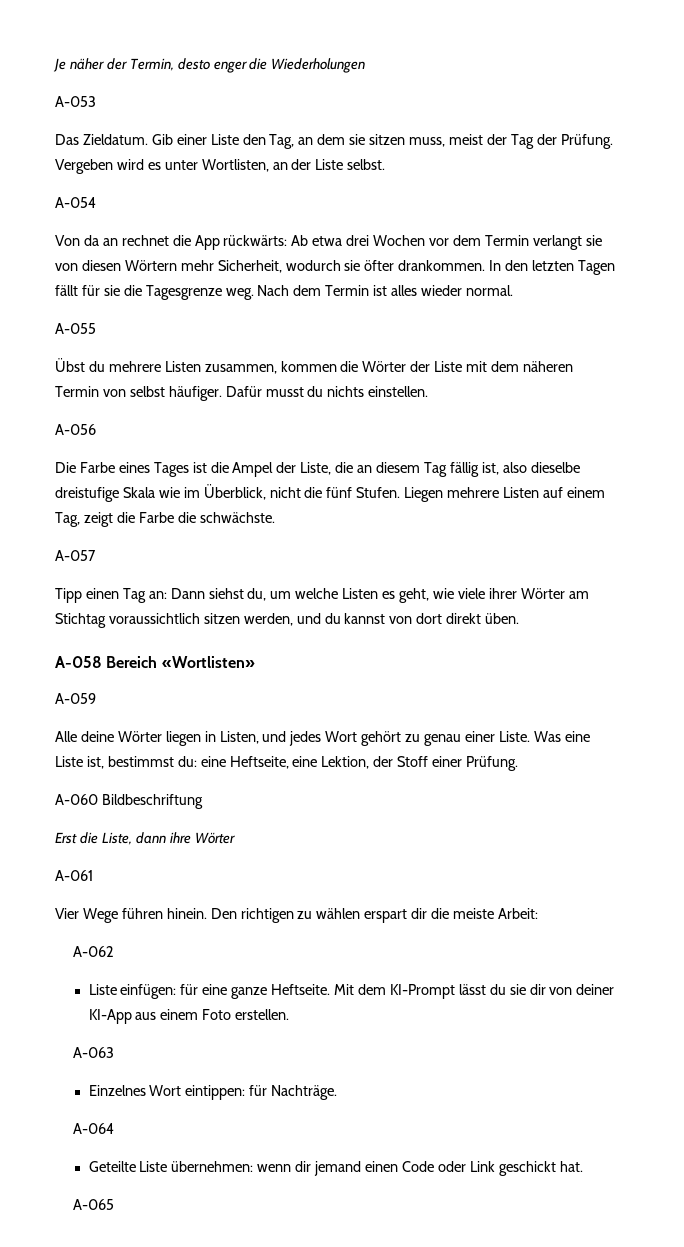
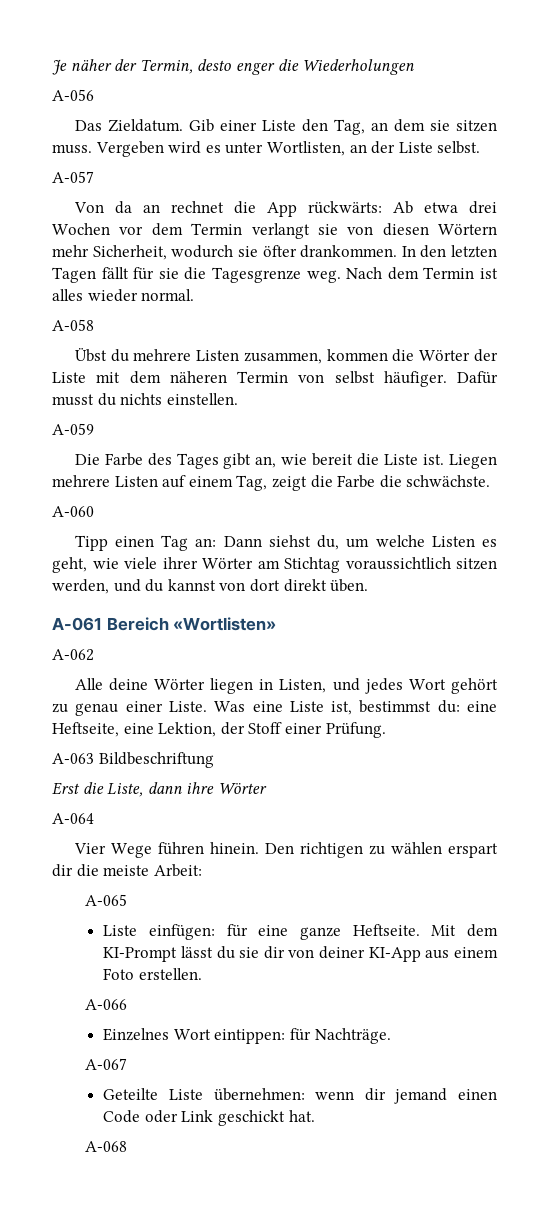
- A-053
+ A-056
- Gib einer Liste den Tag, an dem sie sitzen muss, meist der Tag der Prüfung.
+ Gib einer Liste den Tag, an dem sie sitzen muss.
- A-054
+ A-057
- A-055
+ A-058
- A-056
+ A-059
- Die Farbe eines Tages ist die Ampel der Liste, die an diesem Tag fällig ist, also dieselbe dreistufige Skala wie im Überblick, nicht die fünf Stufen.
+ Die Farbe des Tages gibt an, wie bereit die Liste ist.
- A-057
+ A-060
- A-058 Bereich «Wortlisten»
+ A-061 Bereich «Wortlisten»
- A-059
+ A-062
- A-060 Bildbeschriftung
+ A-063 Bildbeschriftung
- A-061
+ A-064
- A-062
+ A-065
- A-063
+ A-066
- A-064
+ A-067
- A-065
+ A-068

